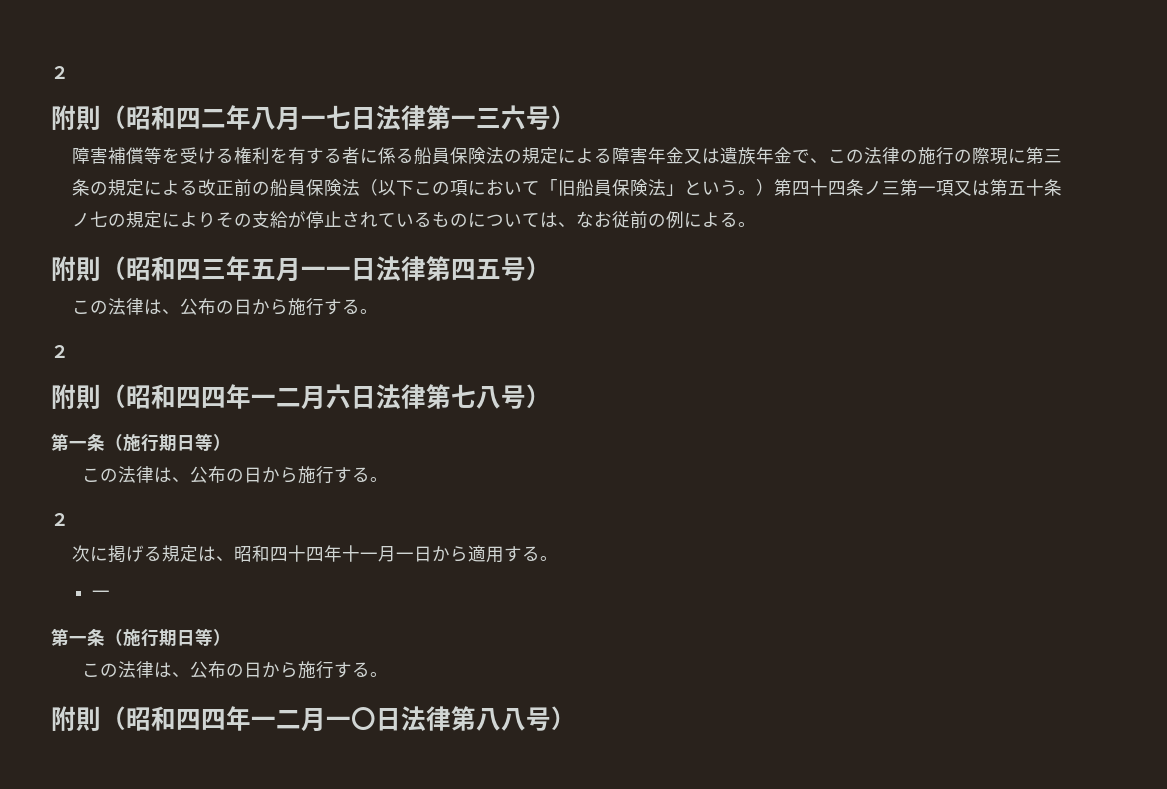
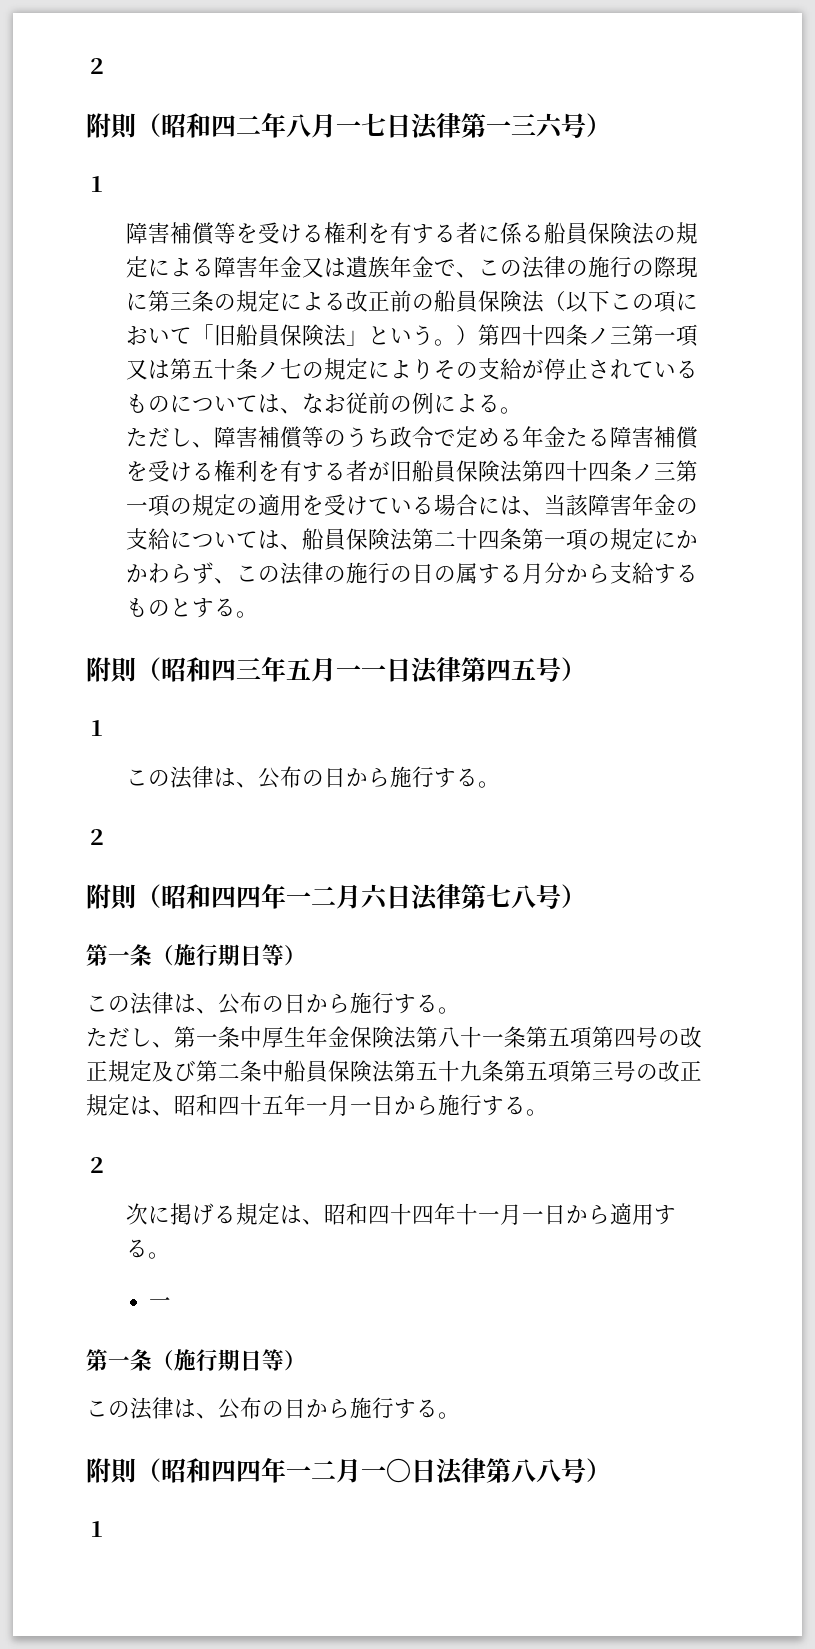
  附則（昭和四二年八月一七日法律第一三六号）
+ １
+ ただし、障害補償等のうち政令で定める年金たる障害補償を受ける権利を有する者が旧船員保険法第四十四条ノ三第一項の規定の適用を受けている場合には、当該障害年金の支給については、船員保険法第二十四条第一項の規定にかかわらず、この法律の施行の日の属する月分から支給するものとする。
  附則（昭和四三年五月一一日法律第四五号）
+ １
+ ただし、第一条中厚生年金保険法第八十一条第五項第四号の改正規定及び第二条中船員保険法第五十九条第五項第三号の改正規定は、昭和四十五年一月一日から施行する。
  附則（昭和四四年一二月一〇日法律第八八号）
+ １

